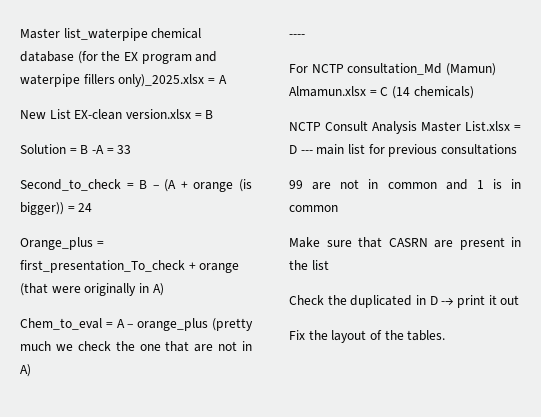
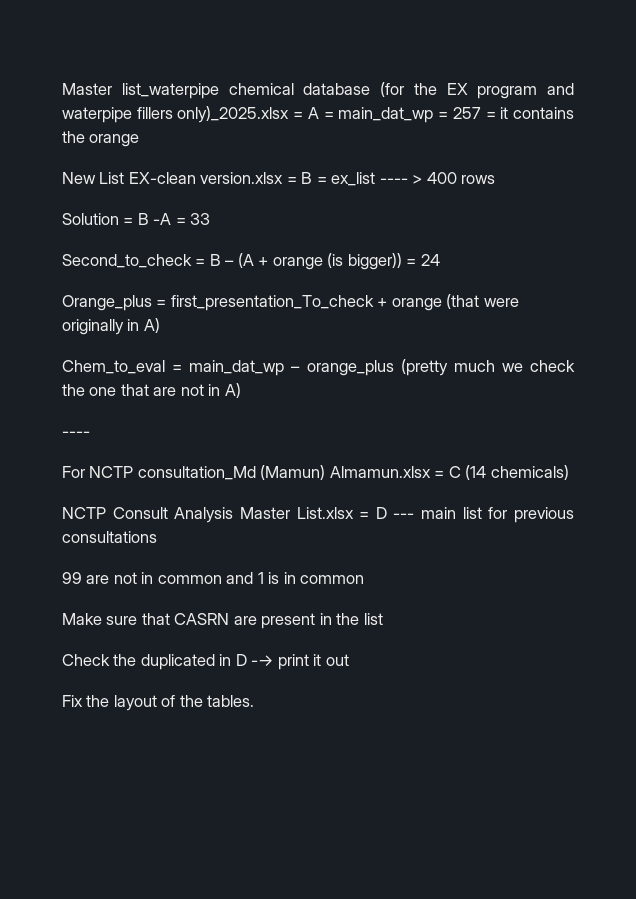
- Master list_waterpipe chemical database (for the EX program and waterpipe fillers only)_2025.xlsx = A
+ Master list_waterpipe chemical database (for the EX program and waterpipe fillers only)_2025.xlsx = A = main_dat_wp = 257 = it contains the orange
- New List EX-clean version.xlsx = B
+ New List EX-clean version.xlsx = B = ex_list ---- > 400 rows
- Chem_to_eval = A – orange_plus (pretty much we check the one that are not in A)
+ Chem_to_eval = main_dat_wp – orange_plus (pretty much we check the one that are not in A)

